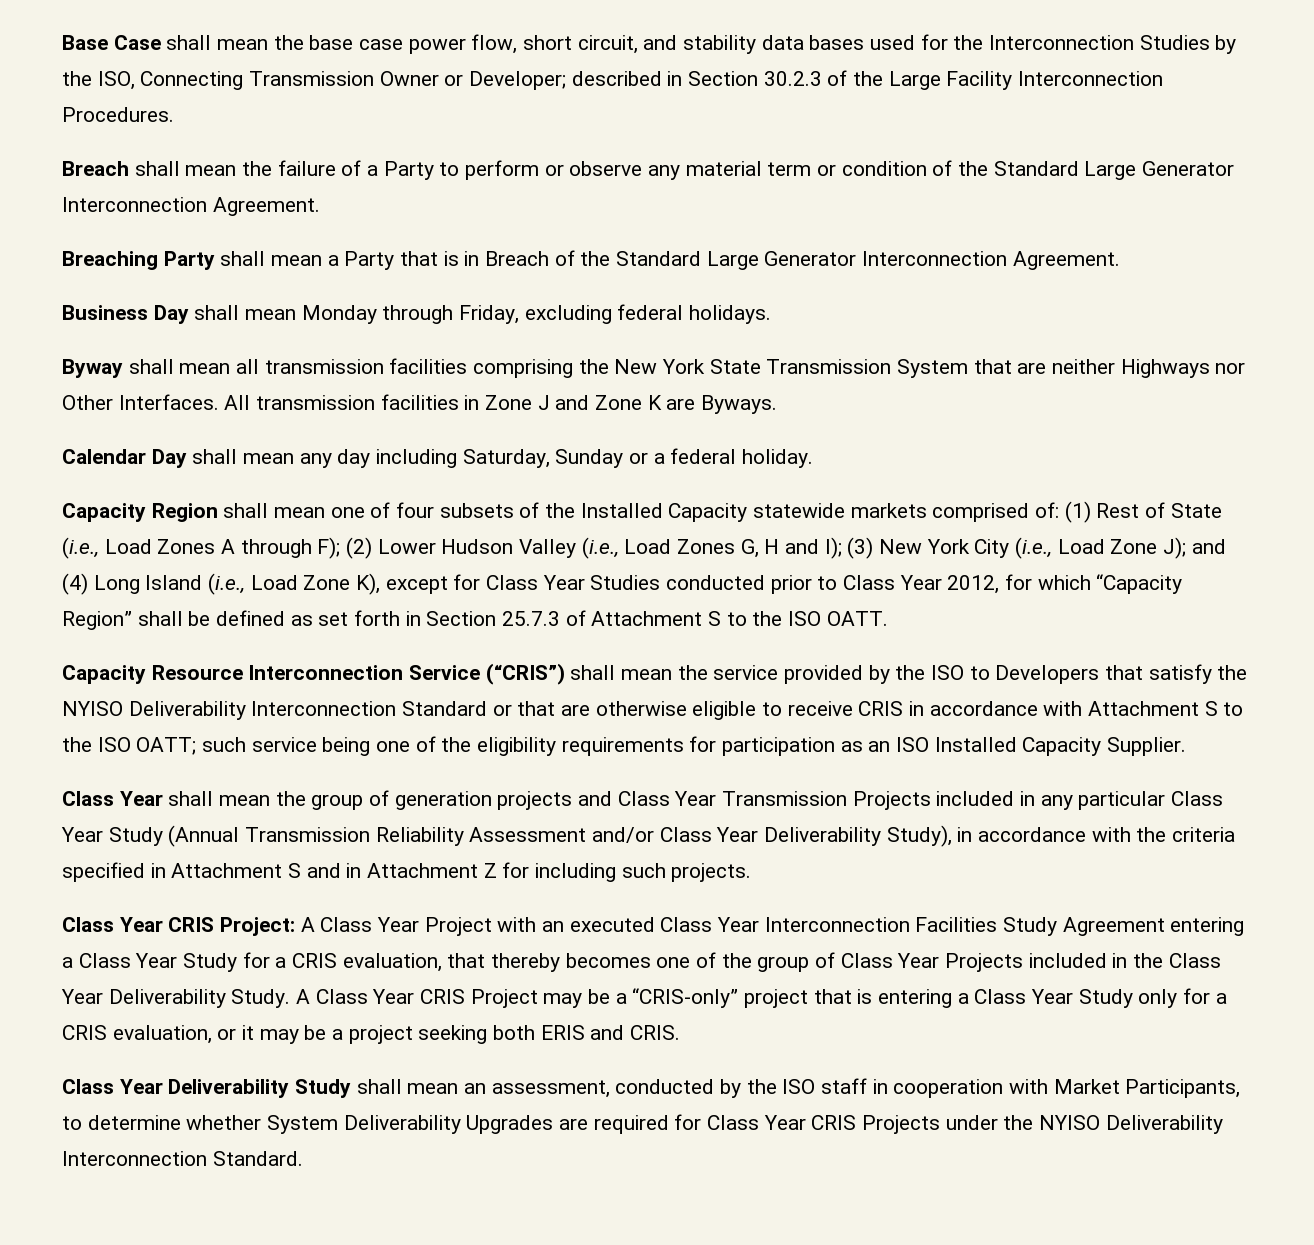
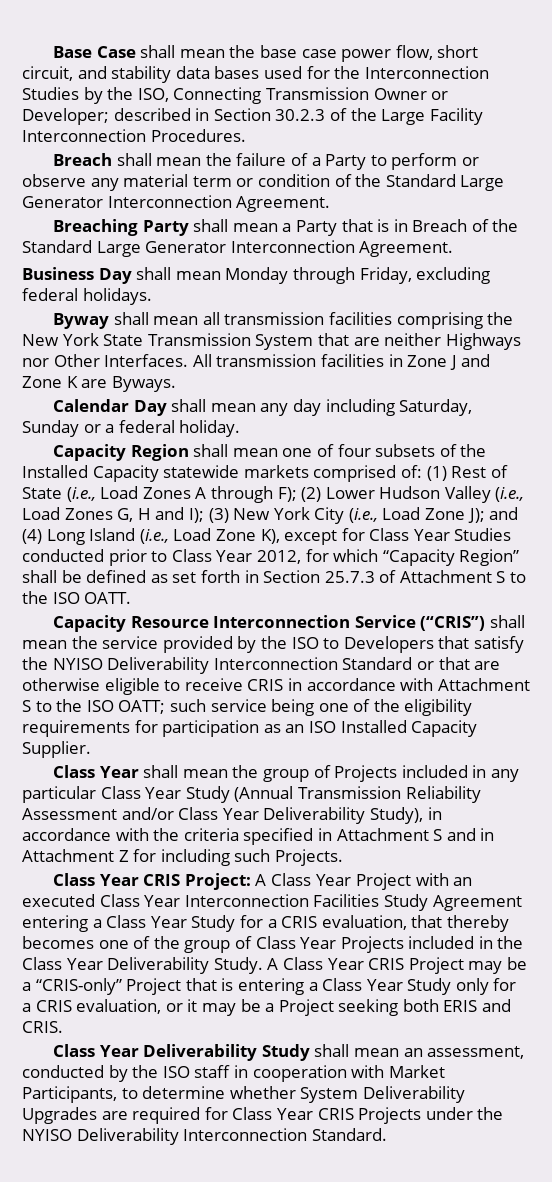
- Class Year shall mean the group of generation projects and Class Year Transmission Projects included in any particular Class Year Study (Annual Transmission Reliability Assessment and/or Class Year Deliverability Study), in accordance with the criteria specified in Attachment S and in Attachment Z for including such projects.
+ Class Year shall mean the group of Projects included in any particular Class Year Study (Annual Transmission Reliability Assessment and/or Class Year Deliverability Study), in accordance with the criteria specified in Attachment S and in Attachment Z for including such Projects.
- A Class Year CRIS Project may be a “CRIS-only” project that is entering a Class Year Study only for a CRIS evaluation, or it may be a project seeking both ERIS and CRIS.
+ A Class Year CRIS Project may be a “CRIS-only” Project that is entering a Class Year Study only for a CRIS evaluation, or it may be a Project seeking both ERIS and CRIS.

